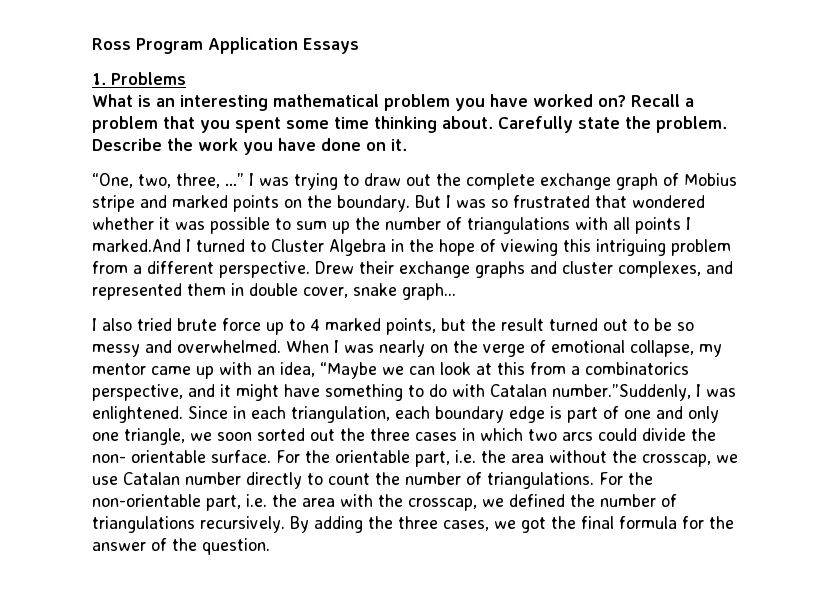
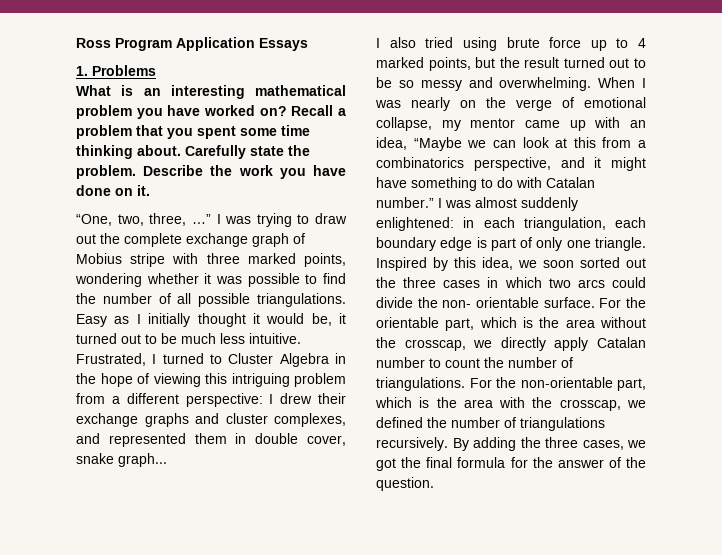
- I was trying to draw out the complete exchange graph of Mobius stripe and marked points on the boundary. But I was so frustrated that wondered whether it was possible to sum up the number of triangulations with all points I marked.And I turned to Cluster Algebra in the hope of viewing this intriguing problem from a different perspective. Drew their exchange graphs and cluster complexes, and represented them in double cover, snake graph...
+ I was trying to draw out the complete exchange graph of Mobius stripe with three marked points, wondering whether it was possible to find the number of all possible triangulations. Easy as I initially thought it would be, it turned out to be much less intuitive. Frustrated, I turned to Cluster Algebra in the hope of viewing this intriguing problem from a different perspective: I drew their exchange graphs and cluster complexes, and represented them in double cover, snake graph...
- I also tried brute force up to 4 marked points, but the result turned out to be so messy and overwhelmed.
+ I also tried using brute force up to 4 marked points, but the result turned out to be so messy and overwhelming.
- When I was nearly on the verge of emotional collapse, my mentor came up with an idea, “Maybe we can look at this from a combinatorics perspective, and it might have something to do with Catalan number.”Suddenly, I was enlightened. Since in each triangulation, each boundary edge is part of one and only one triangle, we soon sorted out the three cases in which two arcs could divide the non- orientable surface.
+ When I was nearly on the verge of emotional collapse, my mentor came up with an idea, “Maybe we can look at this from a combinatorics perspective, and it might have something to do with Catalan number.” I was almost suddenly enlightened: in each triangulation, each boundary edge is part of only one triangle. Inspired by this idea, we soon sorted out the three cases in which two arcs could divide the non- orientable surface.
- For the orientable part, i.e. the area without the crosscap, we use Catalan number directly to count the number of triangulations.
+ For the orientable part, which is the area without the crosscap, we directly apply Catalan number to count the number of triangulations.
- For the non-orientable part, i.e. the area with the crosscap, we defined the number of triangulations recursively.
+ For the non-orientable part, which is the area with the crosscap, we defined the number of triangulations recursively.

